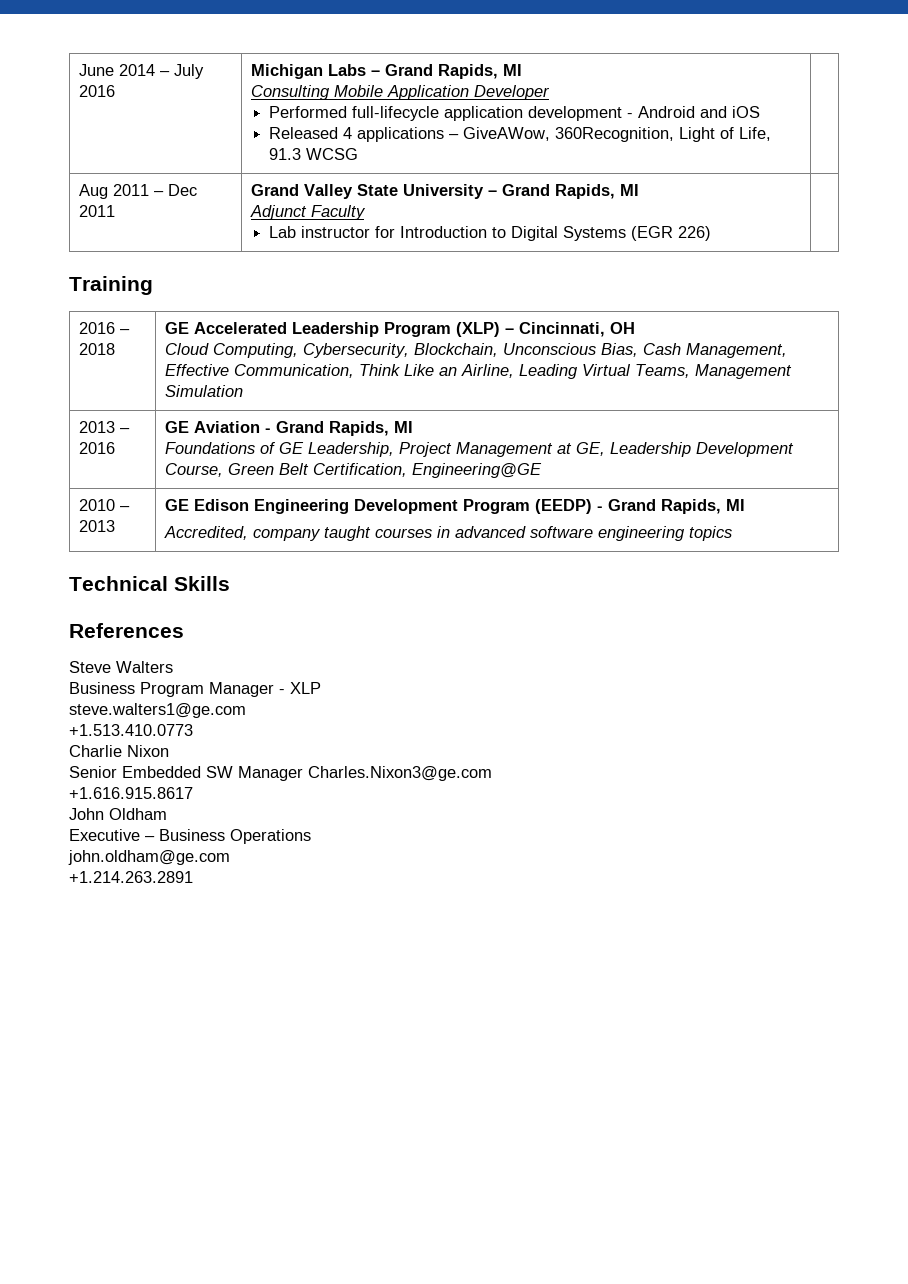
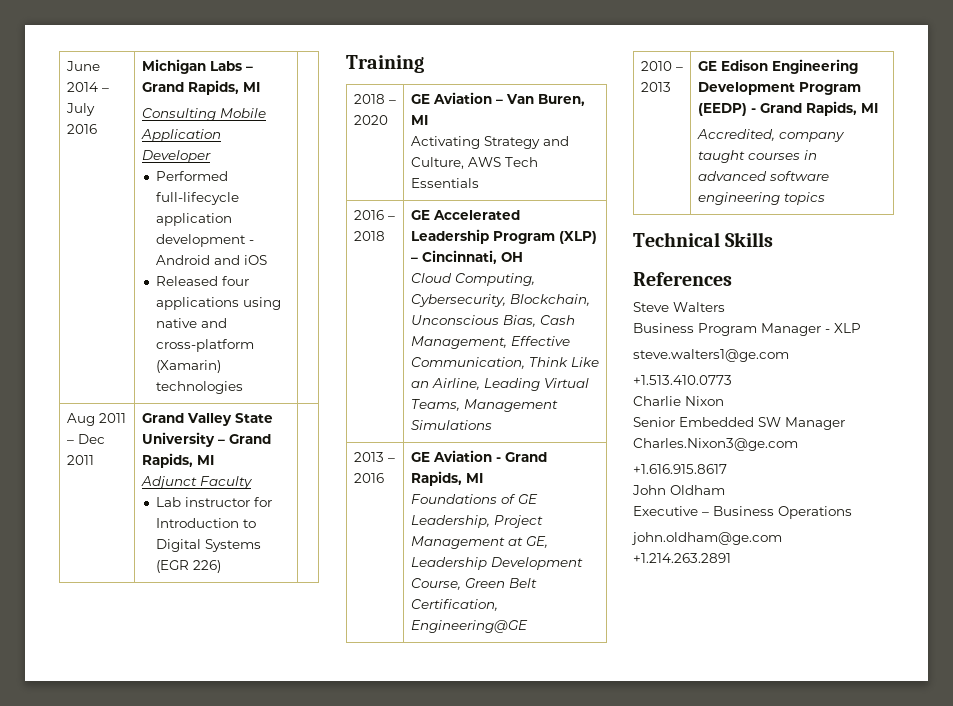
  June 2014 – July 2016 | Michigan Labs – Grand Rapids, MI
  Consulting Mobile Application Developer
  Performed full-lifecycle application development - Android and iOS
- Released 4 applications – GiveAWow, 360Recognition, Light of Life, 91.3 WCSG |
+ Released four applications using native and cross-platform (Xamarin) technologies |
+ 2018 – 2020 | GE Aviation – Van Buren, MI
+ Activating Strategy and Culture, AWS Tech Essentials
  2016 – 2018 | GE Accelerated Leadership Program (XLP) – Cincinnati, OH
- Cloud Computing, Cybersecurity, Blockchain, Unconscious Bias, Cash Management, Effective Communication, Think Like an Airline, Leading Virtual Teams, Management Simulation
+ Cloud Computing, Cybersecurity, Blockchain, Unconscious Bias, Cash Management, Effective Communication, Think Like an Airline, Leading Virtual Teams, Management Simulations

